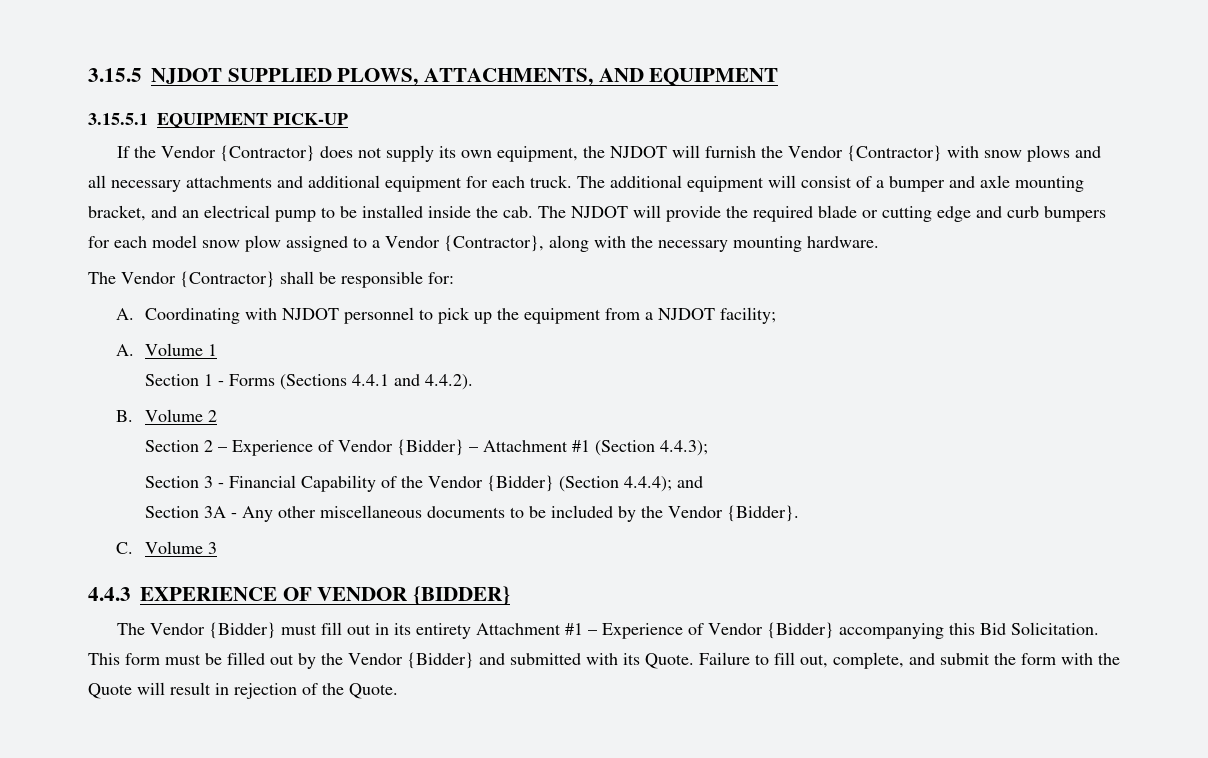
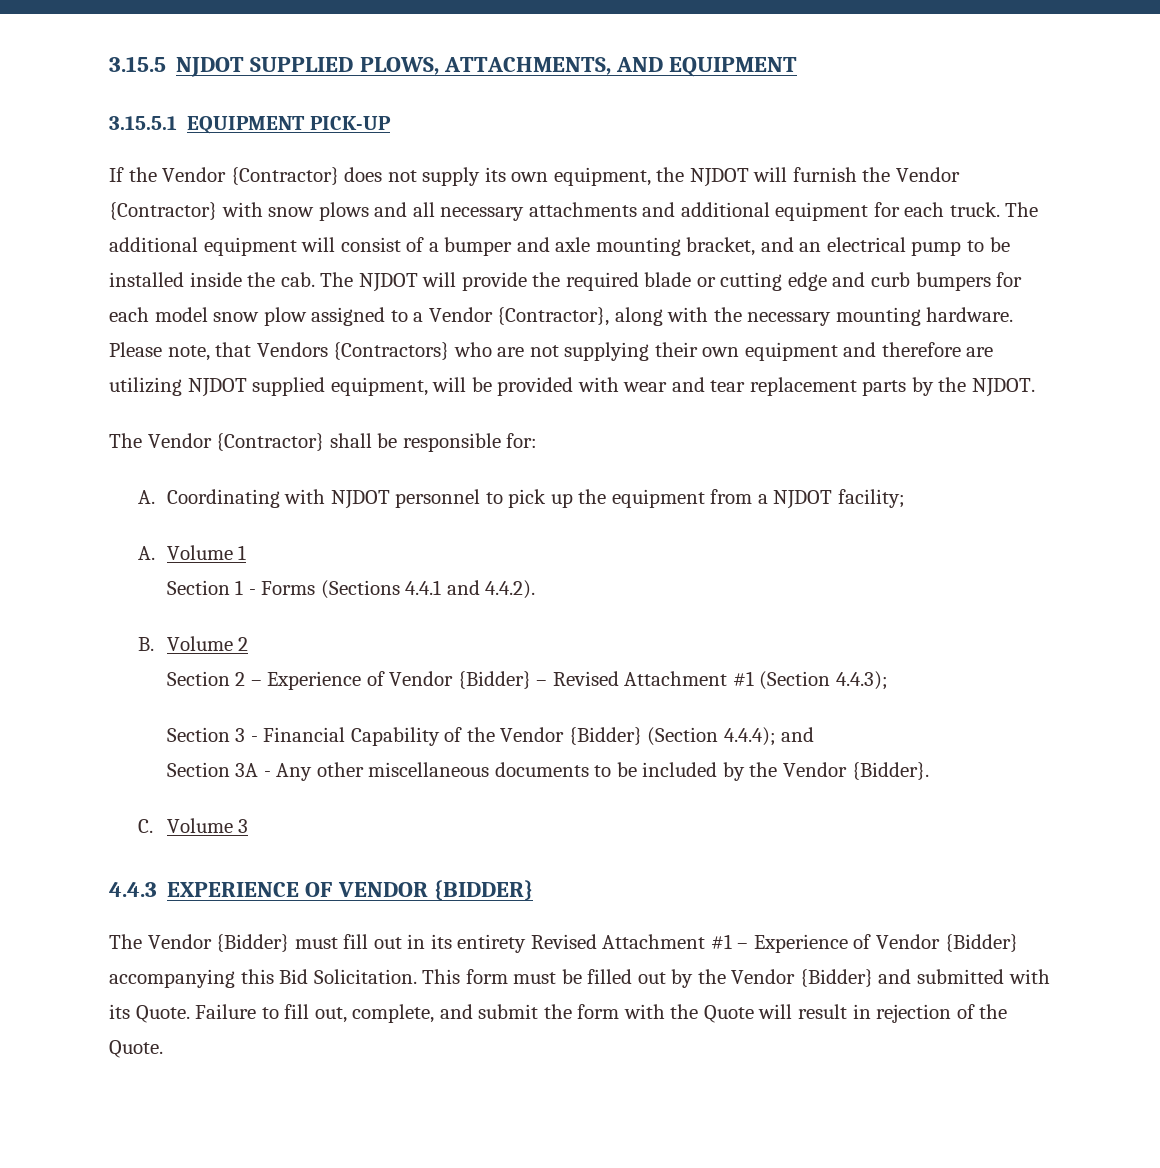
+ Please note, that Vendors {Contractors} who are not supplying their own equipment and therefore are utilizing NJDOT supplied equipment, will be provided with wear and tear replacement parts by the NJDOT.
- Section 2 – Experience of Vendor {Bidder} – Attachment #1 (Section 4.4.3);
+ Section 2 – Experience of Vendor {Bidder} – Revised Attachment #1 (Section 4.4.3);
- The Vendor {Bidder} must fill out in its entirety Attachment #1 – Experience of Vendor {Bidder} accompanying this Bid Solicitation.
+ The Vendor {Bidder} must fill out in its entirety Revised Attachment #1 – Experience of Vendor {Bidder} accompanying this Bid Solicitation.

